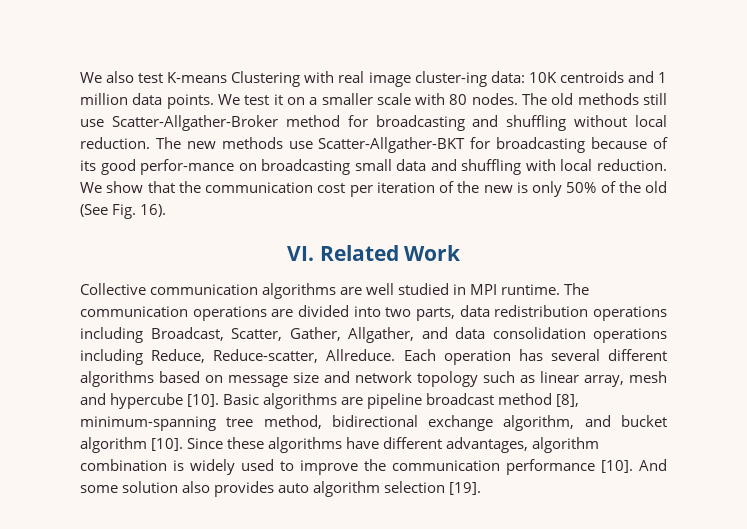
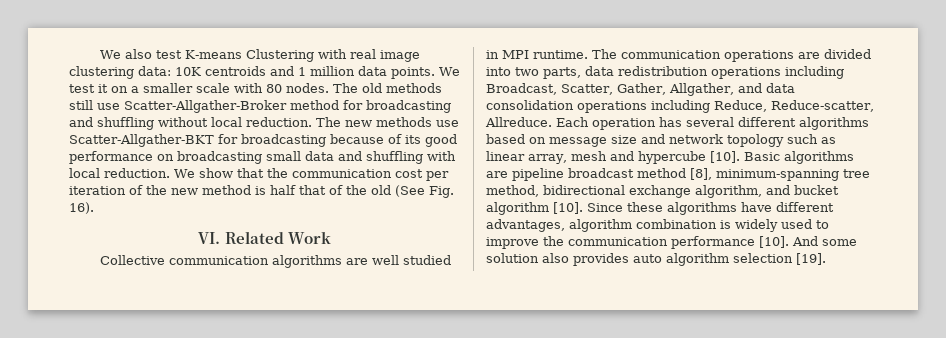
- We also test K-means Clustering with real image cluster-ing data: 10K centroids and 1 million data points.
+ We also test K-means Clustering with real image clustering data: 10K centroids and 1 million data points.
- The new methods use Scatter-Allgather-BKT for broadcasting because of its good perfor-mance on broadcasting small data and shuffling with local reduction.
+ The new methods use Scatter-Allgather-BKT for broadcasting because of its good performance on broadcasting small data and shuffling with local reduction.
- We show that the communication cost per iteration of the new is only 50% of the old (See Fig. 16).
+ We show that the communication cost per iteration of the new method is half that of the old (See Fig. 16).

